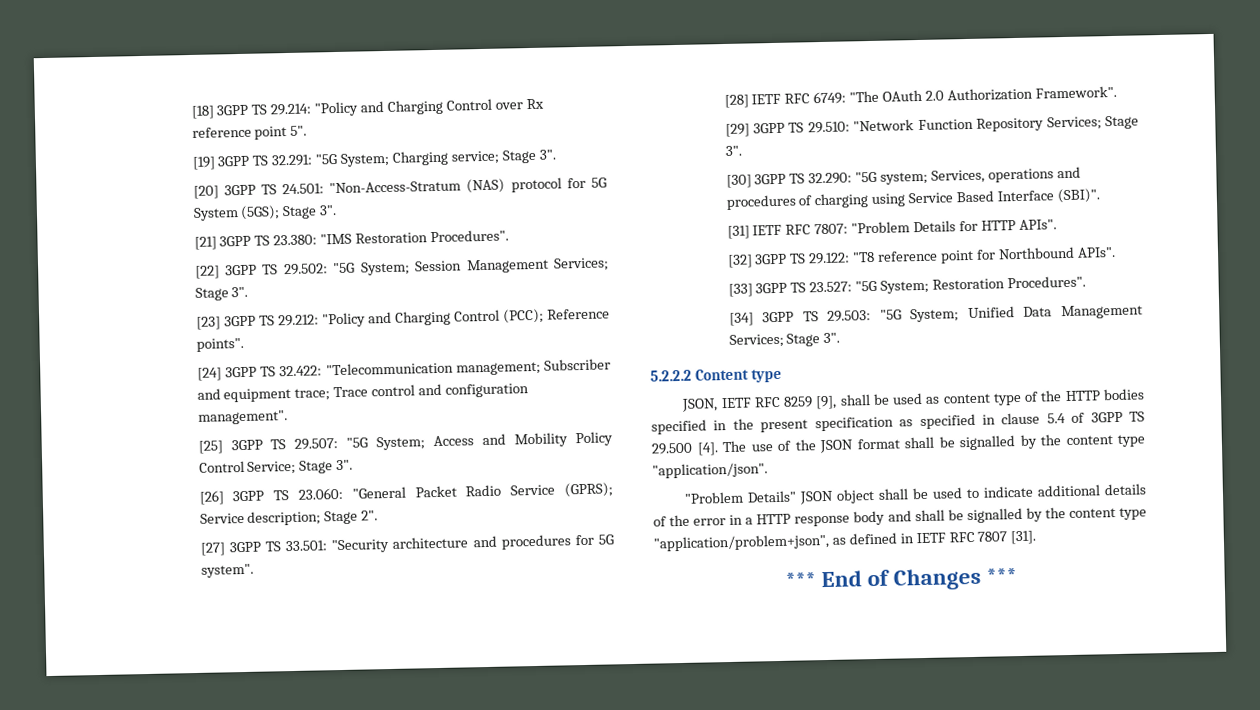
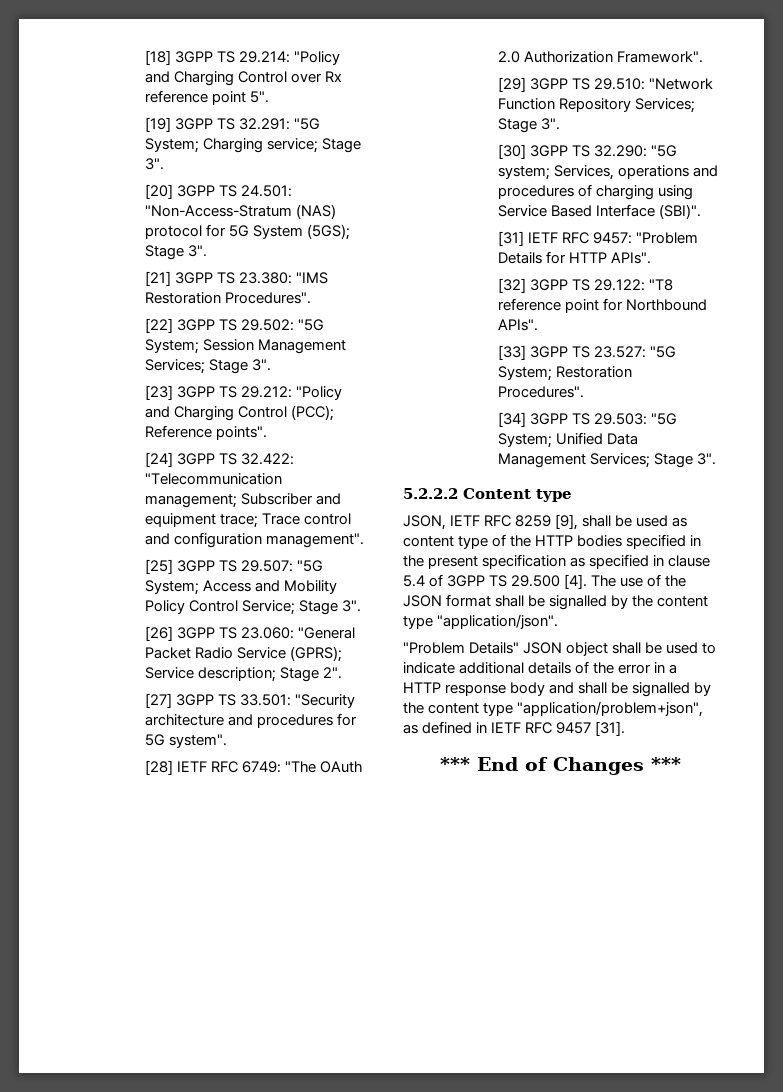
- [31] IETF RFC 7807: "Problem Details for HTTP APIs".
+ [31] IETF RFC 9457: "Problem Details for HTTP APIs".
- "Problem Details" JSON object shall be used to indicate additional details of the error in a HTTP response body and shall be signalled by the content type "application/problem+json", as defined in IETF RFC 7807 [31].
+ "Problem Details" JSON object shall be used to indicate additional details of the error in a HTTP response body and shall be signalled by the content type "application/problem+json", as defined in IETF RFC 9457 [31].

